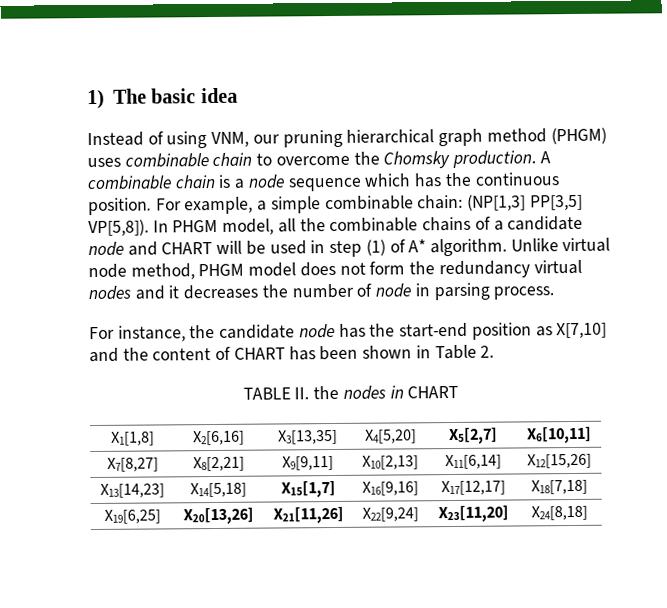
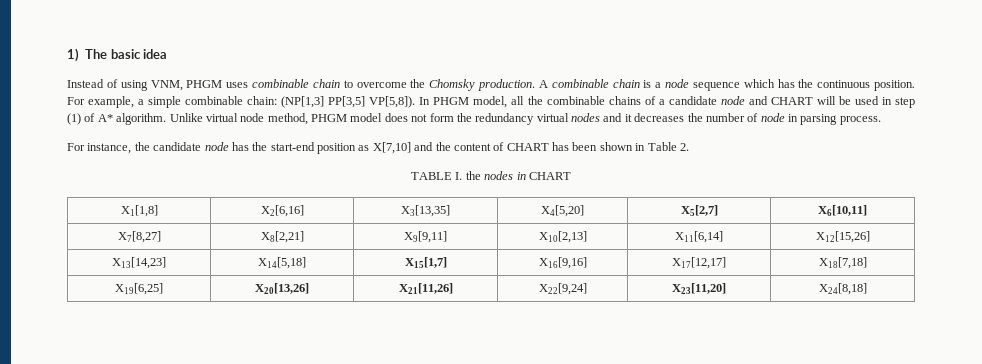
- Instead of using VNM, our pruning hierarchical graph method (PHGM) uses combinable chain to overcome the Chomsky production.
+ Instead of using VNM, PHGM uses combinable chain to overcome the Chomsky production.
- TABLE II. the nodes in CHART
+ TABLE I. the nodes in CHART

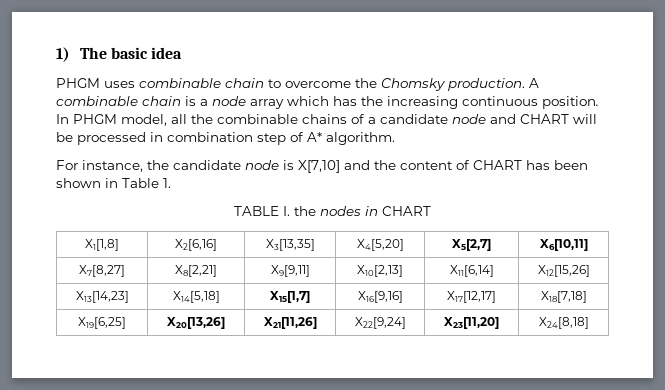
- Instead of using VNM, PHGM uses combinable chain to overcome the Chomsky production.
+ PHGM uses combinable chain to overcome the Chomsky production.
- A combinable chain is a node sequence which has the continuous position.
+ A combinable chain is a node array which has the increasing continuous position.
- For example, a simple combinable chain: (NP[1,3] PP[3,5] VP[5,8]).
- In PHGM model, all the combinable chains of a candidate node and CHART will be used in step (1) of A* algorithm. Unlike virtual node method, PHGM model does not form the redundancy virtual nodes and it decreases the number of node in parsing process.
+ In PHGM model, all the combinable chains of a candidate node and CHART will be processed in combination step of A* algorithm.
- For instance, the candidate node has the start-end position as X[7,10] and the content of CHART has been shown in Table 2.
+ For instance, the candidate node is X[7,10] and the content of CHART has been shown in Table 1.

